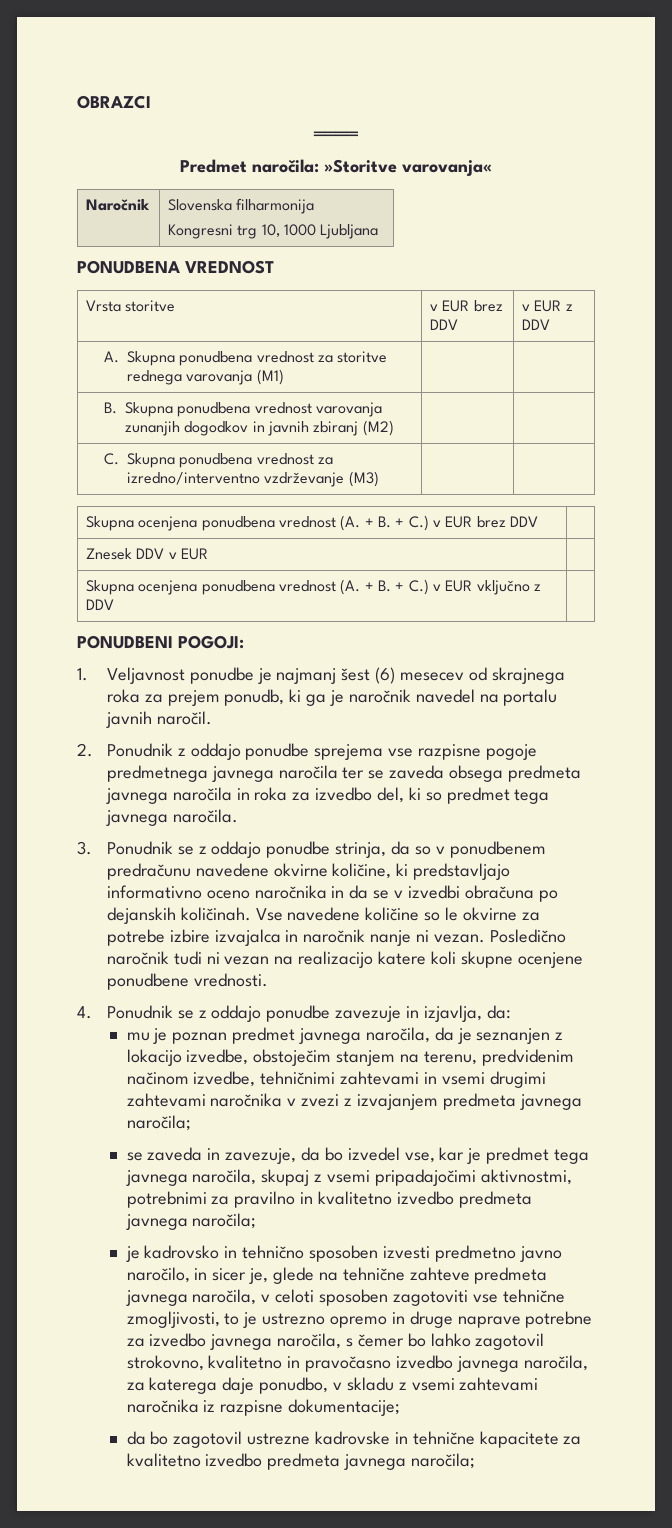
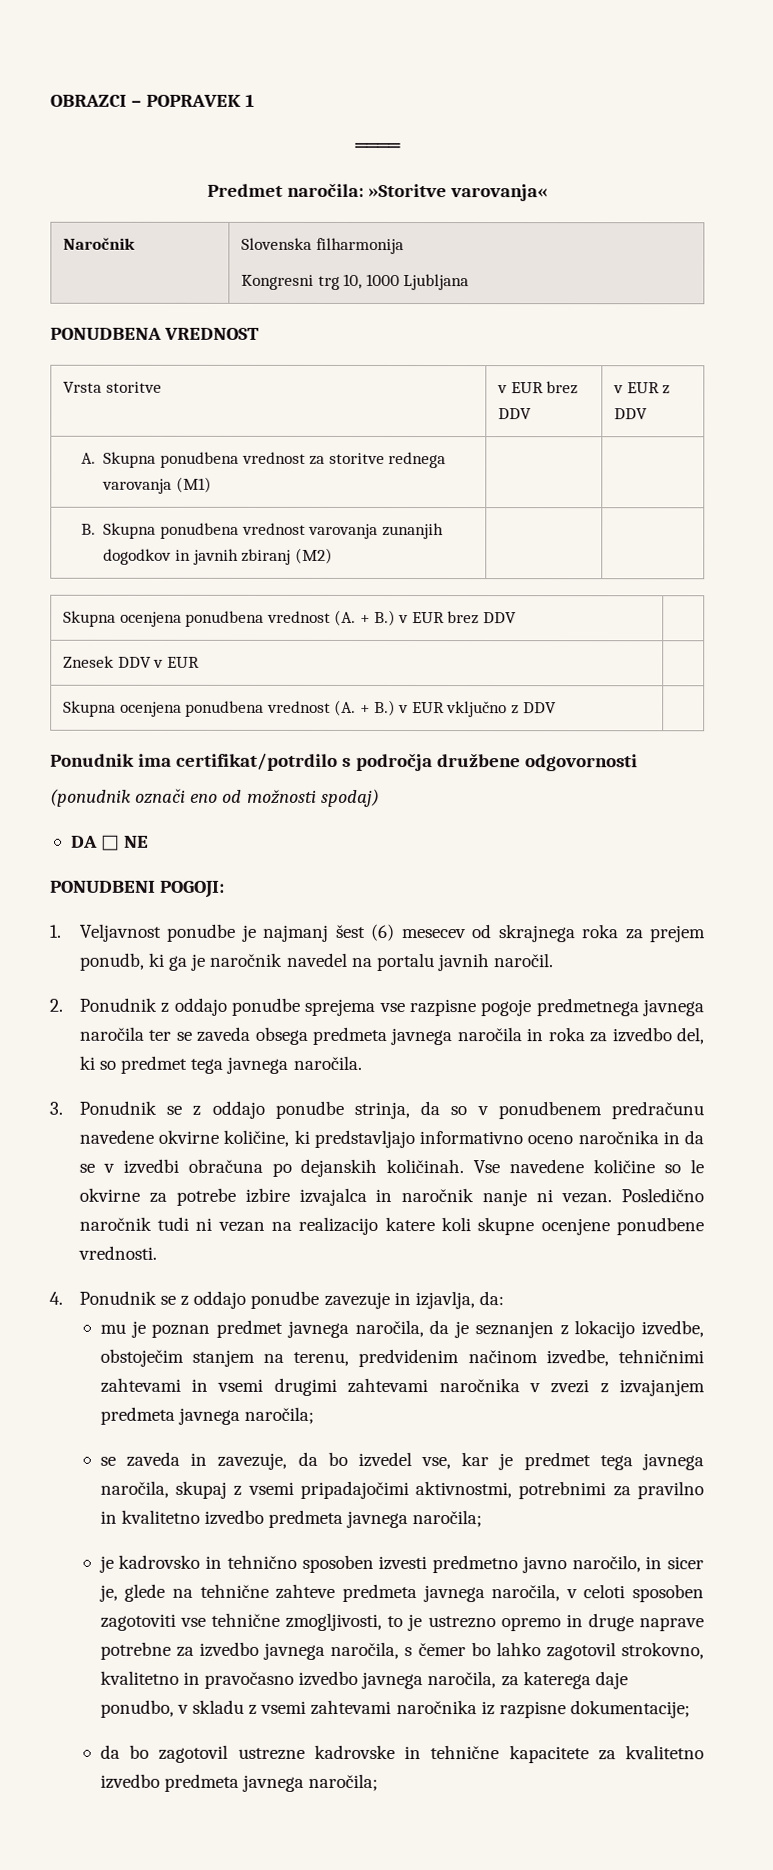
- OBRAZCI
+ OBRAZCI – POPRAVEK 1
- C. Skupna ponudbena vrednost za izredno/interventno vzdrževanje (M3) | |
- Skupna ocenjena ponudbena vrednost (A. + B. + C.) v EUR brez DDV |
+ Skupna ocenjena ponudbena vrednost (A. + B.) v EUR brez DDV |
- Skupna ocenjena ponudbena vrednost (A. + B. + C.) v EUR vključno z DDV |
+ Skupna ocenjena ponudbena vrednost (A. + B.) v EUR vključno z DDV |
+ Ponudnik ima certifikat/potrdilo s področja družbene odgovornosti
+ (ponudnik označi eno od možnosti spodaj)
+ DA □ NE

